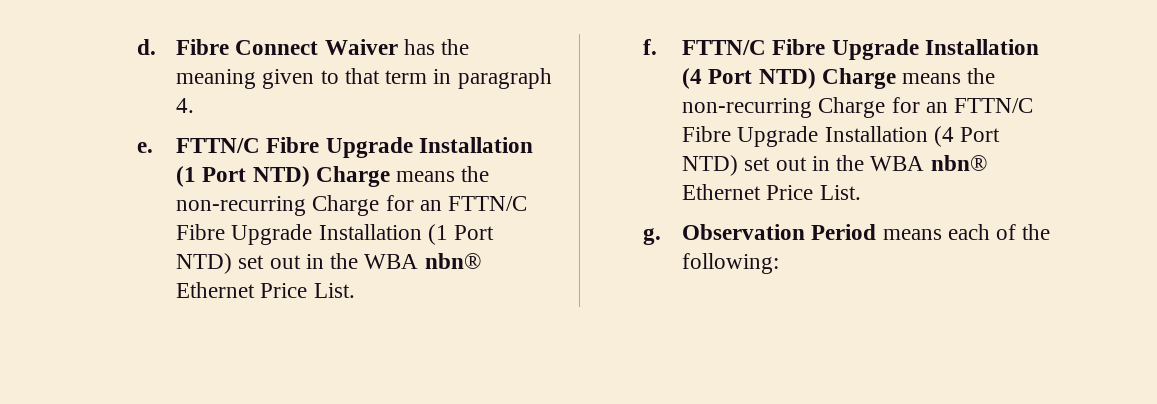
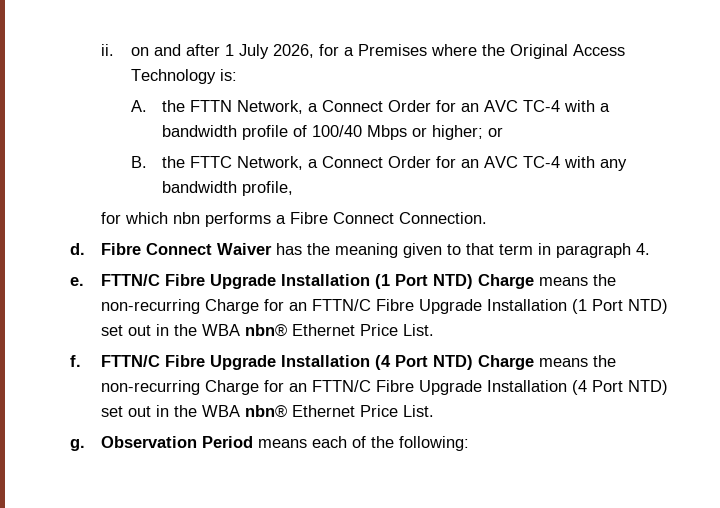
+ ii. on and after 1 July 2026, for a Premises where the Original Access Technology is:
+ A. the FTTN Network, a Connect Order for an AVC TC-4 with a bandwidth profile of 100/40 Mbps or higher; or
+ B. the FTTC Network, a Connect Order for an AVC TC-4 with any bandwidth profile,
+ for which nbn performs a Fibre Connect Connection.

